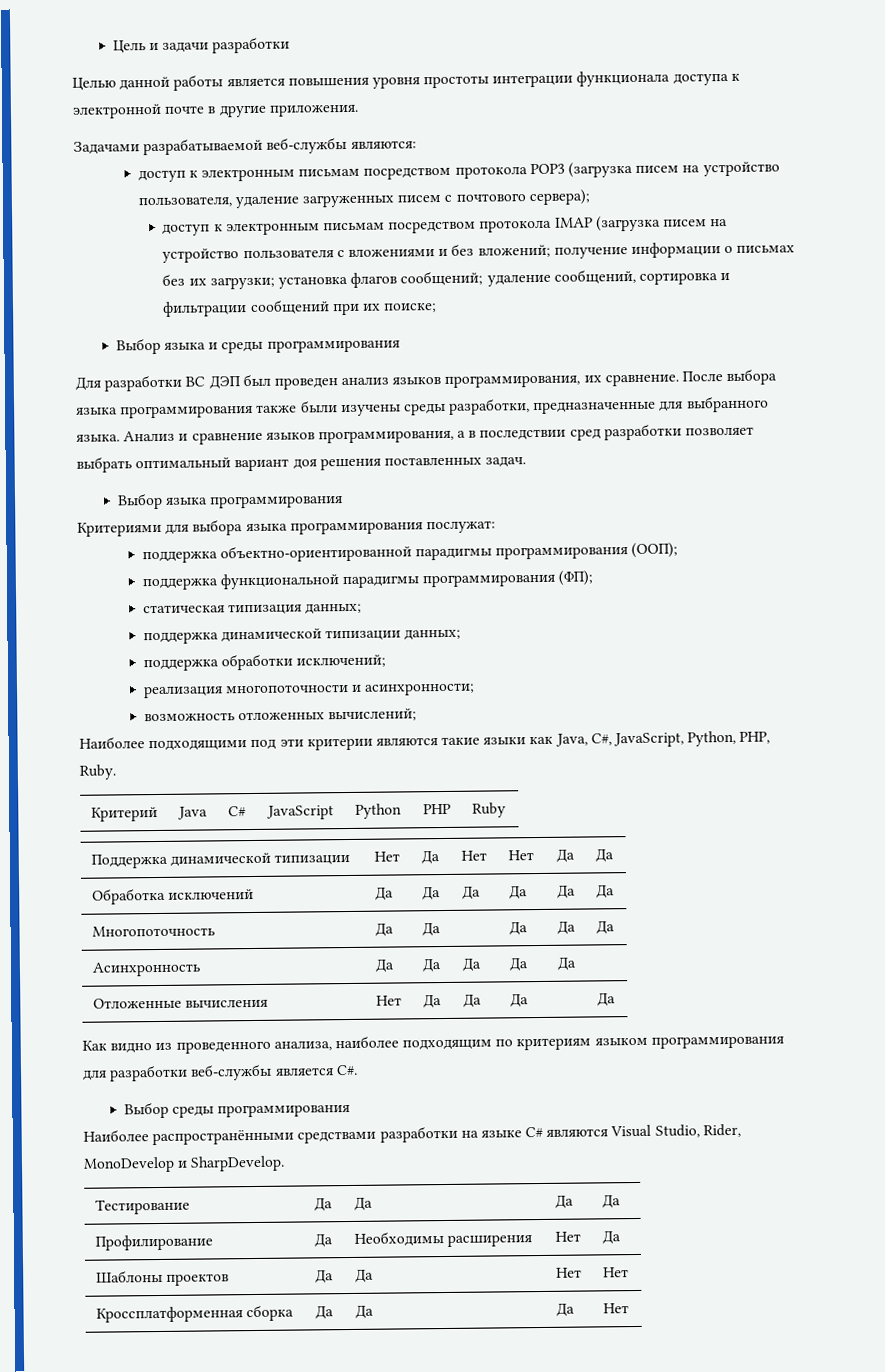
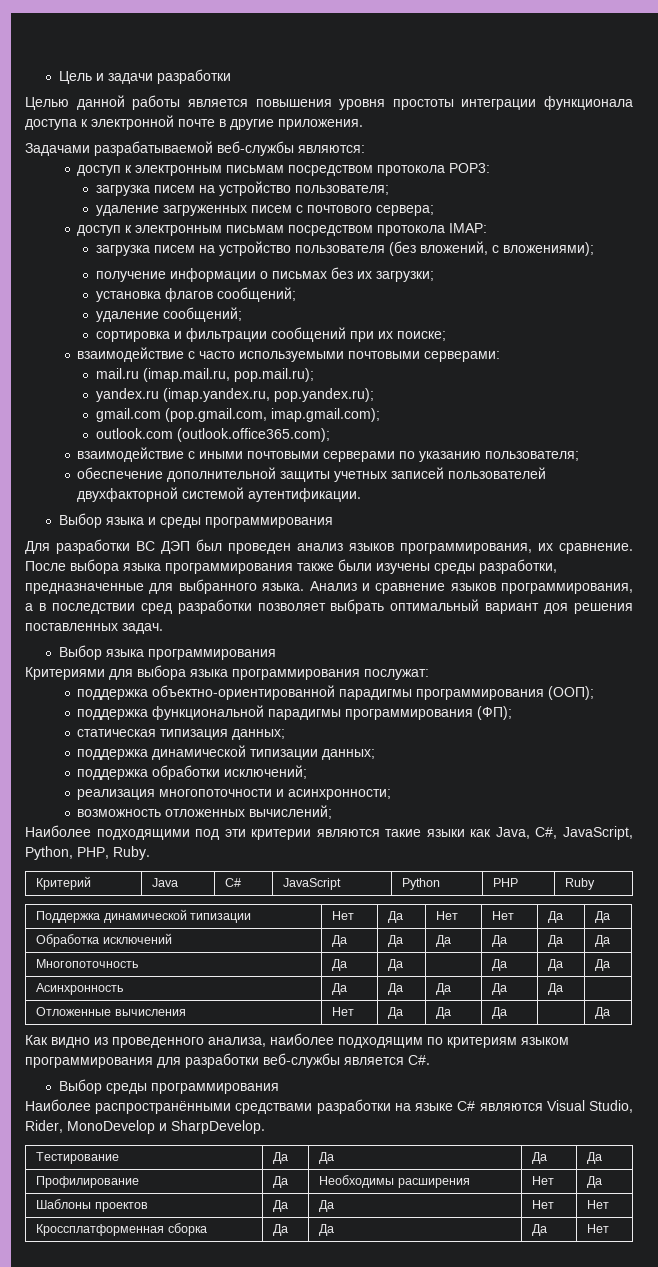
- доступ к электронным письмам посредством протокола POP3 (загрузка писем на устройство пользователя, удаление загруженных писем с почтового сервера);
- доступ к электронным письмам посредством протокола IMAP (загрузка писем на устройство пользователя с вложениями и без вложений; получение информации о письмах без их загрузки; установка флагов сообщений; удаление сообщений, сортировка и фильтрации сообщений при их поиске;
+ доступ к электронным письмам посредством протокола POP3:
+ загрузка писем на устройство пользователя;
+ удаление загруженных писем с почтового сервера;
+ доступ к электронным письмам посредством протокола IMAP:
+ загрузка писем на устройство пользователя (без вложений, с вложениями);
+ получение информации о письмах без их загрузки;
+ установка флагов сообщений;
+ удаление сообщений;
+ сортировка и фильтрации сообщений при их поиске;
+ взаимодействие с часто используемыми почтовыми серверами:
+ mail.ru (imap.mail.ru, pop.mail.ru);
+ yandex.ru (imap.yandex.ru, pop.yandex.ru);
+ gmail.com (pop.gmail.com, imap.gmail.com);
+ outlook.com (outlook.office365.com);
+ взаимодействие с иными почтовыми серверами по указанию пользователя;
+ обеспечение дополнительной защиты учетных записей пользователей двухфакторной системой аутентификации.

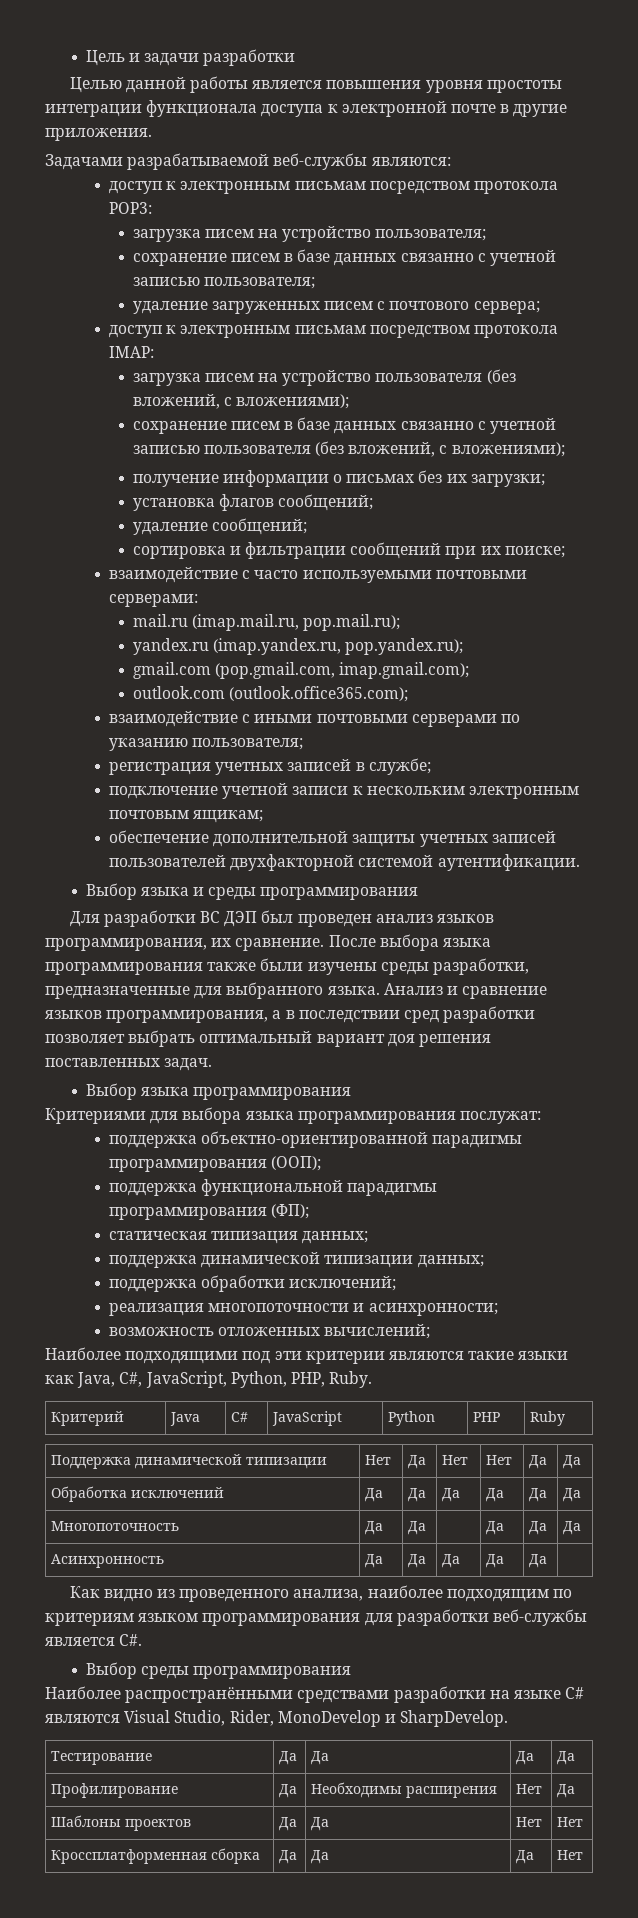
+ сохранение писем в базе данных связанно с учетной записью пользователя;
+ сохранение писем в базе данных связанно с учетной записью пользователя (без вложений, с вложениями);
+ регистрация учетных записей в службе;
+ подключение учетной записи к нескольким электронным почтовым ящикам;
- Отложенные вычисления | Нет | Да | Да | Да | | Да

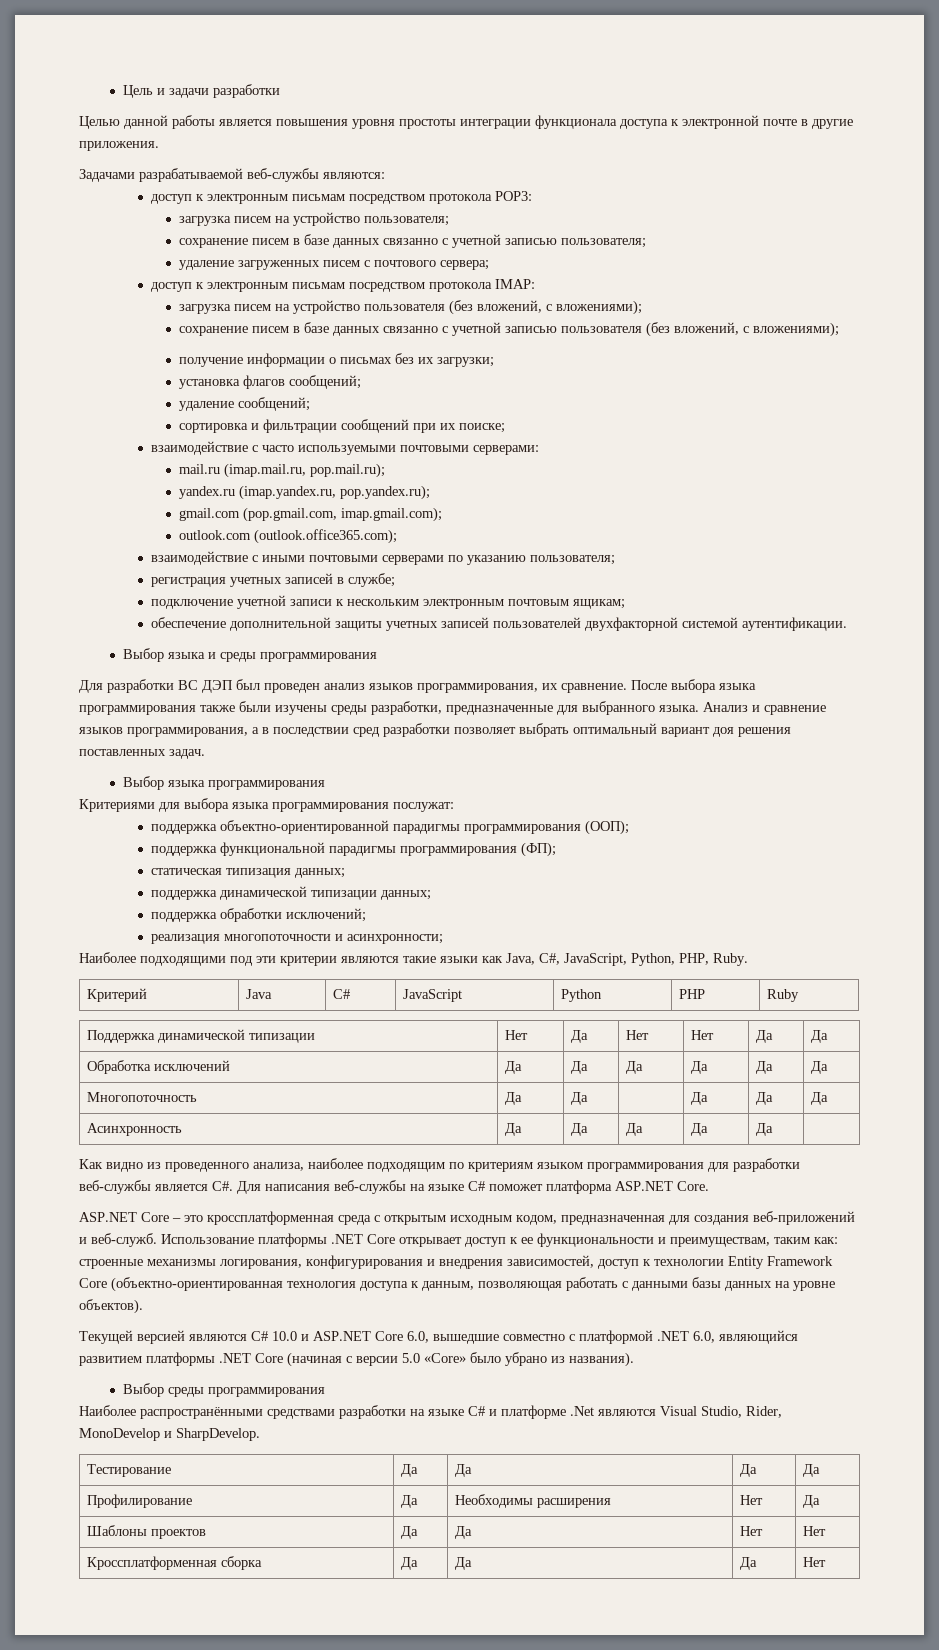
- возможность отложенных вычислений;
- Как видно из проведенного анализа, наиболее подходящим по критериям языком программирования для разработки веб-службы является C#.
+ Как видно из проведенного анализа, наиболее подходящим по критериям языком программирования для разработки веб-службы является C#. Для написания веб-службы на языке C# поможет платформа ASP.NET Core.
+ ASP.NET Core – это кроссплатформенная среда с открытым исходным кодом, предназначенная для создания веб-приложений и веб-служб. Использование платформы .NET Core открывает доступ к ее функциональности и преимуществам, таким как: строенные механизмы логирования, конфигурирования и внедрения зависимостей, доступ к технологии Entity Framework Core (объектно-ориентированная технология доступа к данным, позволяющая работать с данными базы данных на уровне объектов).
+ Текущей версией являются C# 10.0 и ASP.NET Core 6.0, вышедшие совместно с платформой .NET 6.0, являющийся развитием платформы .NET Core (начиная с версии 5.0 «Core» было убрано из названия).
- Наиболее распространёнными средствами разработки на языке С# являются Visual Studio, Rider, MonoDevelop и SharpDevelop.
+ Наиболее распространёнными средствами разработки на языке С# и платформе .Net являются Visual Studio, Rider, MonoDevelop и SharpDevelop.

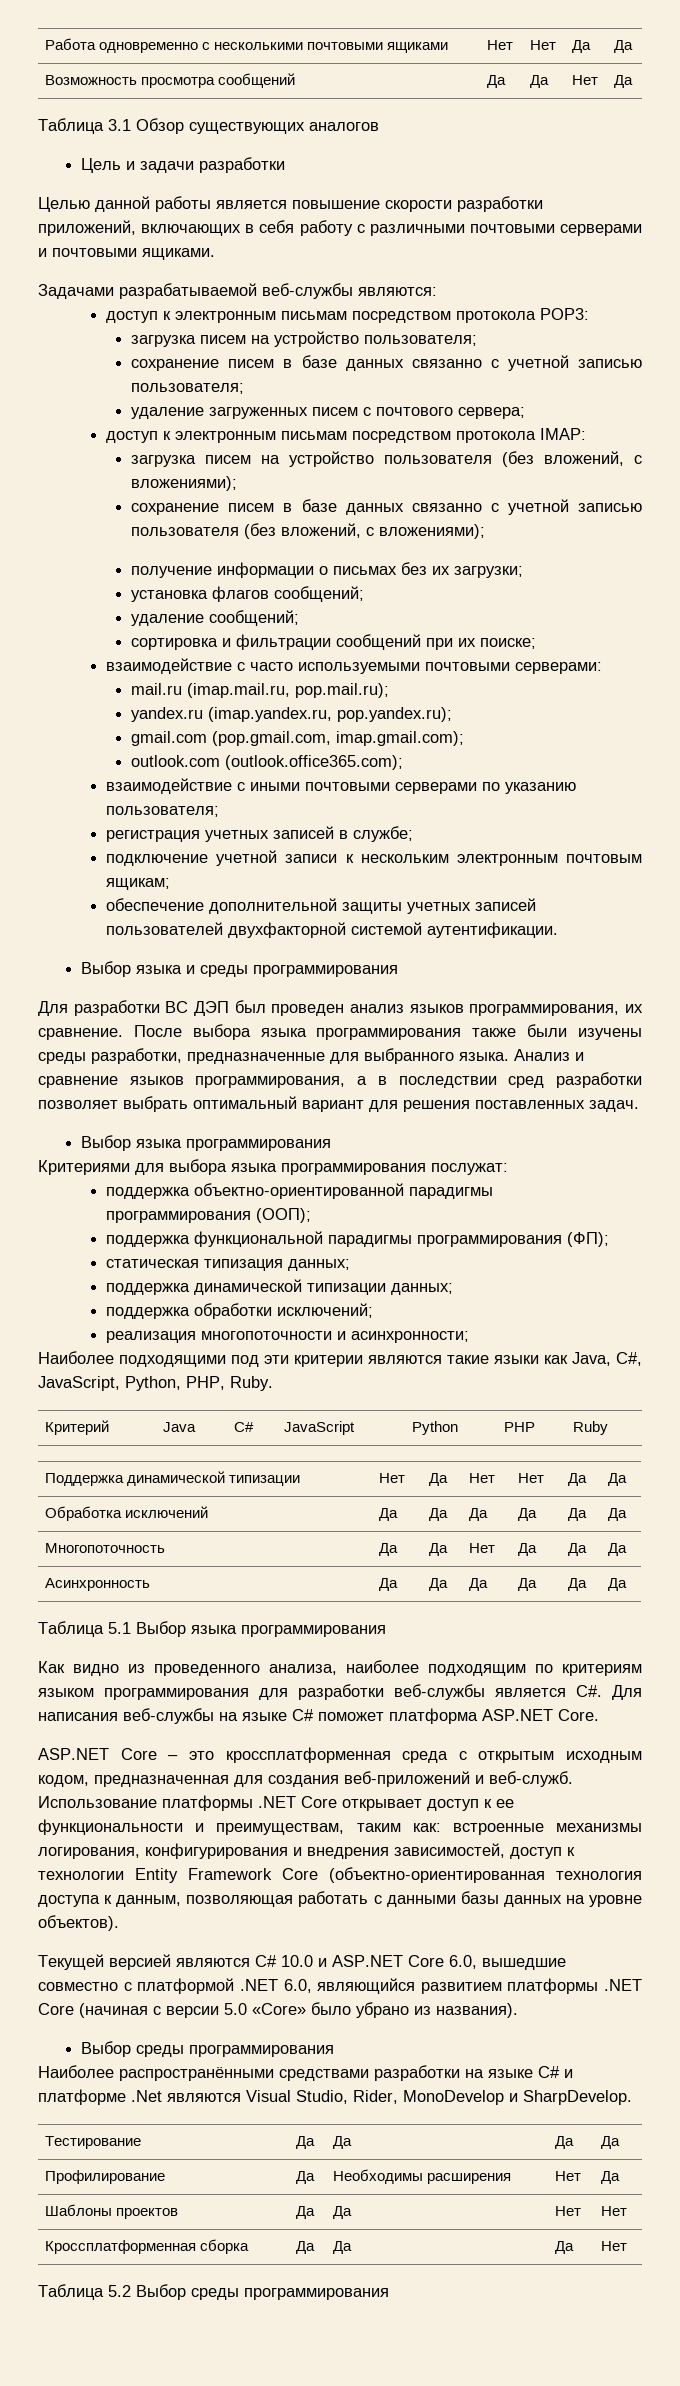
+ Работа одновременно с несколькими почтовыми ящиками | Нет | Нет | Да | Да
+ Возможность просмотра сообщений | Да | Да | Нет | Да
+ Таблица 3.1 Обзор существующих аналогов
- Целью данной работы является повышения уровня простоты интеграции функционала доступа к электронной почте в другие приложения.
+ Целью данной работы является повышение скорости разработки приложений, включающих в себя работу с различными почтовыми серверами и почтовыми ящиками.
- Анализ и сравнение языков программирования, а в последствии сред разработки позволяет выбрать оптимальный вариант доя решения поставленных задач.
+ Анализ и сравнение языков программирования, а в последствии сред разработки позволяет выбрать оптимальный вариант для решения поставленных задач.
- Многопоточность | Да | Да | | Да | Да | Да
+ Многопоточность | Да | Да | Нет | Да | Да | Да
- Асинхронность | Да | Да | Да | Да | Да |
+ Асинхронность | Да | Да | Да | Да | Да | Да
+ Таблица 5.1 Выбор языка программирования
- Использование платформы .NET Core открывает доступ к ее функциональности и преимуществам, таким как: строенные механизмы логирования, конфигурирования и внедрения зависимостей, доступ к технологии Entity Framework Core (объектно-ориентированная технология доступа к данным, позволяющая работать с данными базы данных на уровне объектов).
+ Использование платформы .NET Core открывает доступ к ее функциональности и преимуществам, таким как: встроенные механизмы логирования, конфигурирования и внедрения зависимостей, доступ к технологии Entity Framework Core (объектно-ориентированная технология доступа к данным, позволяющая работать с данными базы данных на уровне объектов).
+ Таблица 5.2 Выбор среды программирования

